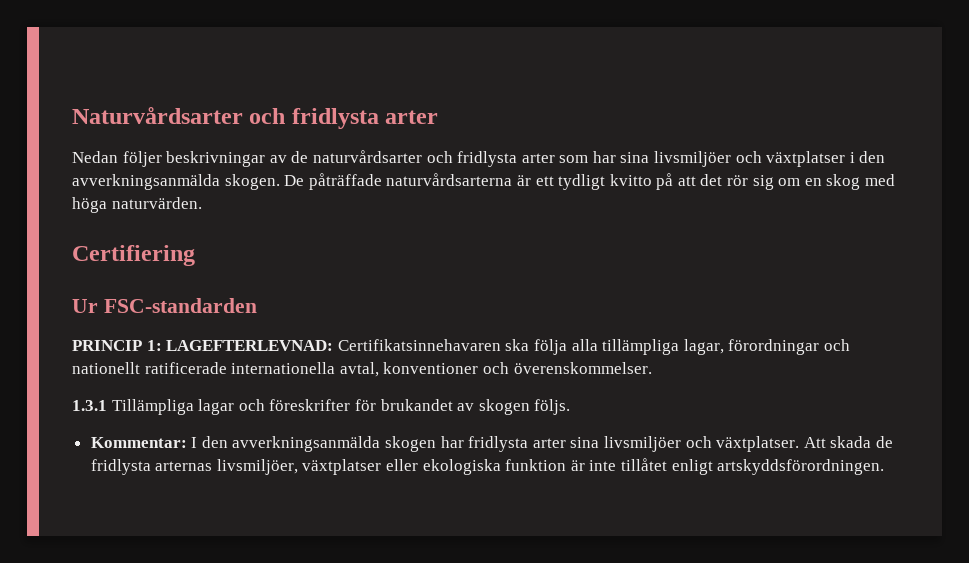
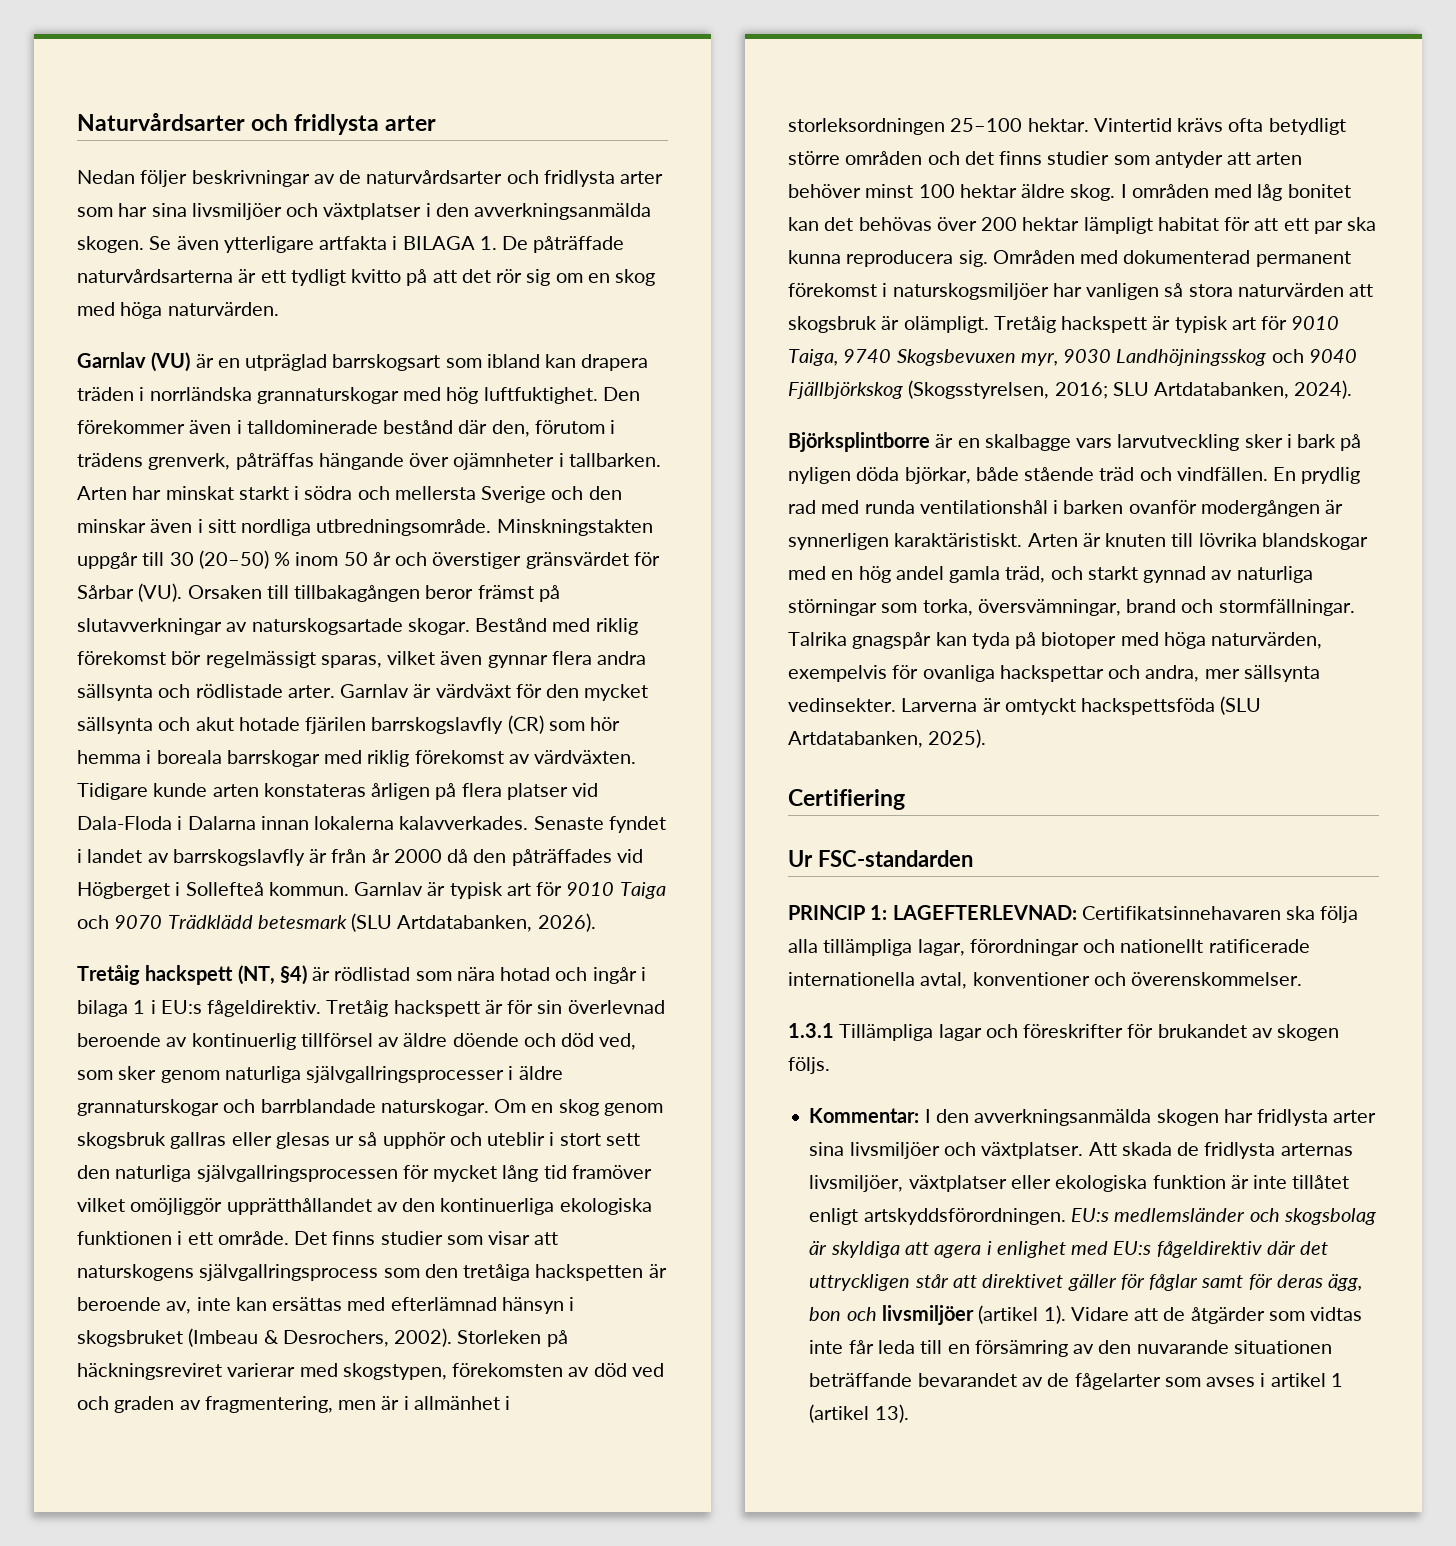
- De påträffade naturvårdsarterna är ett tydligt kvitto på att det rör sig om en skog med höga naturvärden.
+ Se även ytterligare artfakta i BILAGA 1. De påträffade naturvårdsarterna är ett tydligt kvitto på att det rör sig om en skog med höga naturvärden.
+ Garnlav (VU) är en utpräglad barrskogsart som ibland kan drapera träden i norrländska grannaturskogar med hög luftfuktighet. Den förekommer även i talldominerade bestånd där den, förutom i trädens grenverk, påträffas hängande över ojämnheter i tallbarken. Arten har minskat starkt i södra och mellersta Sverige och den minskar även i sitt nordliga utbredningsområde. Minskningstakten uppgår till 30 (20–50) % inom 50 år och överstiger gränsvärdet för Sårbar (VU). Orsaken till tillbakagången beror främst på slutavverkningar av naturskogsartade skogar. Bestånd med riklig förekomst bör regelmässigt sparas, vilket även gynnar flera andra sällsynta och rödlistade arter. Garnlav är värdväxt för den mycket sällsynta och akut hotade fjärilen barrskogslavfly (CR) som hör hemma i boreala barrskogar med riklig förekomst av värdväxten. Tidigare kunde arten konstateras årligen på flera platser vid Dala-Floda i Dalarna innan lokalerna kalavverkades. Senaste fyndet i landet av barrskogslavfly är från år 2000 då den påträffades vid Högberget i Sollefteå kommun. Garnlav är typisk art för 9010 Taiga och 9070 Trädklädd betesmark (SLU Artdatabanken, 2026).
+ Tretåig hackspett (NT, §4) är rödlistad som nära hotad och ingår i bilaga 1 i EU:s fågeldirektiv. Tretåig hackspett är för sin överlevnad beroende av kontinuerlig tillförsel av äldre döende och död ved, som sker genom naturliga självgallringsprocesser i äldre grannaturskogar och barrblandade naturskogar. Om en skog genom skogsbruk gallras eller glesas ur så upphör och uteblir i stort sett den naturliga självgallringsprocessen för mycket lång tid framöver vilket omöjliggör upprätthållandet av den kontinuerliga ekologiska funktionen i ett område. Det finns studier som visar att naturskogens självgallringsprocess som den tretåiga hackspetten är beroende av, inte kan ersättas med efterlämnad hänsyn i skogsbruket (Imbeau & Desrochers, 2002). Storleken på häckningsreviret varierar med skogstypen, förekomsten av död ved och graden av fragmentering, men är i allmänhet i storleksordningen 25–100 hektar. Vintertid krävs ofta betydligt större områden och det finns studier som antyder att arten behöver minst 100 hektar äldre skog. I områden med låg bonitet kan det behövas över 200 hektar lämpligt habitat för att ett par ska kunna reproducera sig. Områden med dokumenterad permanent förekomst i naturskogsmiljöer har vanligen så stora naturvärden att skogsbruk är olämpligt. Tretåig hackspett är typisk art för 9010 Taiga, 9740 Skogsbevuxen myr, 9030 Landhöjningsskog och 9040 Fjällbjörkskog (Skogsstyrelsen, 2016; SLU Artdatabanken, 2024).
+ Björksplintborre är en skalbagge vars larvutveckling sker i bark på nyligen döda björkar, både stående träd och vindfällen. En prydlig rad med runda ventilationshål i barken ovanför modergången är synnerligen karaktäristiskt. Arten är knuten till lövrika blandskogar med en hög andel gamla träd, och starkt gynnad av naturliga störningar som torka, översvämningar, brand och stormfällningar. Talrika gnagspår kan tyda på biotoper med höga naturvärden, exempelvis för ovanliga hackspettar och andra, mer sällsynta vedinsekter. Larverna är omtyckt hackspettsföda (SLU Artdatabanken, 2025).
+ EU:s medlemsländer och skogsbolag är skyldiga att agera i enlighet med EU:s fågeldirektiv där det uttryckligen står att direktivet gäller för fåglar samt för deras ägg, bon och livsmiljöer (artikel 1). Vidare att de åtgärder som vidtas inte får leda till en försämring av den nuvarande situationen beträffande bevarandet av de fågelarter som avses i artikel 1 (artikel 13).

